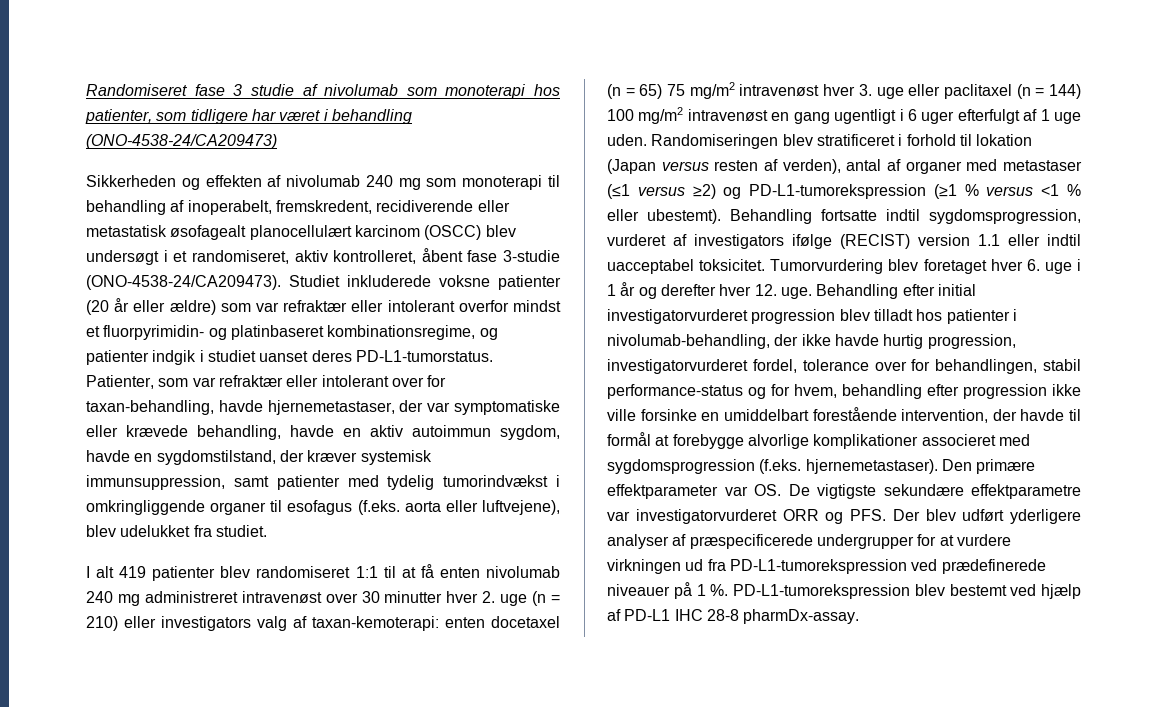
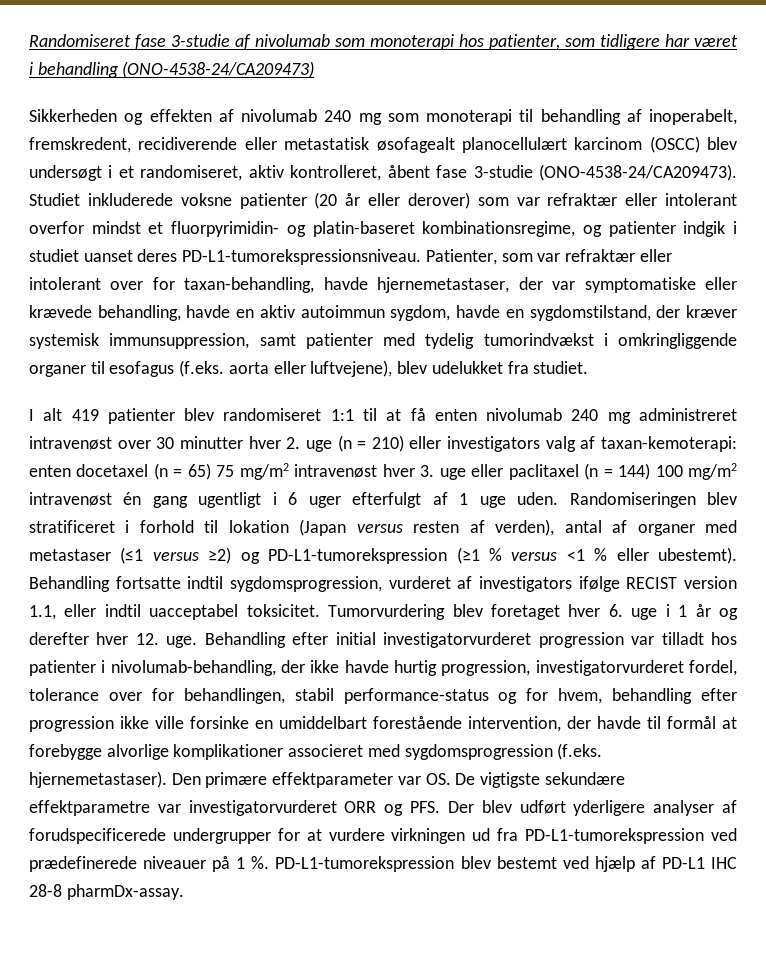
- Randomiseret fase 3 studie af nivolumab som monoterapi hos patienter, som tidligere har været i behandling (ONO-4538-24/CA209473)
+ Randomiseret fase 3-studie af nivolumab som monoterapi hos patienter, som tidligere har været i behandling (ONO-4538-24/CA209473)
- Studiet inkluderede voksne patienter (20 år eller ældre) som var refraktær eller intolerant overfor mindst et fluorpyrimidin- og platinbaseret kombinationsregime, og patienter indgik i studiet uanset deres PD-L1-tumorstatus.
+ Studiet inkluderede voksne patienter (20 år eller derover) som var refraktær eller intolerant overfor mindst et fluorpyrimidin- og platin-baseret kombinationsregime, og patienter indgik i studiet uanset deres PD-L1-tumorekspressionsniveau.
- I alt 419 patienter blev randomiseret 1:1 til at få enten nivolumab 240 mg administreret intravenøst over 30 minutter hver 2. uge (n = 210) eller investigators valg af taxan-kemoterapi: enten docetaxel (n = 65) 75 mg/m2 intravenøst hver 3. uge eller paclitaxel (n = 144) 100 mg/m2 intravenøst en gang ugentligt i 6 uger efterfulgt af 1 uge uden.
+ I alt 419 patienter blev randomiseret 1:1 til at få enten nivolumab 240 mg administreret intravenøst over 30 minutter hver 2. uge (n = 210) eller investigators valg af taxan-kemoterapi: enten docetaxel (n = 65) 75 mg/m2 intravenøst hver 3. uge eller paclitaxel (n = 144) 100 mg/m2 intravenøst én gang ugentligt i 6 uger efterfulgt af 1 uge uden.
- Behandling fortsatte indtil sygdomsprogression, vurderet af investigators ifølge (RECIST) version 1.1 eller indtil uacceptabel toksicitet.
+ Behandling fortsatte indtil sygdomsprogression, vurderet af investigators ifølge RECIST version 1.1, eller indtil uacceptabel toksicitet.
- Behandling efter initial investigatorvurderet progression blev tilladt hos patienter i nivolumab-behandling, der ikke havde hurtig progression, investigatorvurderet fordel, tolerance over for behandlingen, stabil performance-status og for hvem, behandling efter progression ikke ville forsinke en umiddelbart forestående intervention, der havde til formål at forebygge alvorlige komplikationer associeret med sygdomsprogression (f.eks. hjernemetastaser).
+ Behandling efter initial investigatorvurderet progression var tilladt hos patienter i nivolumab-behandling, der ikke havde hurtig progression, investigatorvurderet fordel, tolerance over for behandlingen, stabil performance-status og for hvem, behandling efter progression ikke ville forsinke en umiddelbart forestående intervention, der havde til formål at forebygge alvorlige komplikationer associeret med sygdomsprogression (f.eks. hjernemetastaser).
- Den primære effektparameter var OS. De vigtigste sekundære effektparametre var investigatorvurderet ORR og PFS. Der blev udført yderligere analyser af præspecificerede undergrupper for at vurdere virkningen ud fra PD-L1-tumorekspression ved prædefinerede niveauer på 1 %.
+ Den primære effektparameter var OS. De vigtigste sekundære effektparametre var investigatorvurderet ORR og PFS. Der blev udført yderligere analyser af forudspecificerede undergrupper for at vurdere virkningen ud fra PD-L1-tumorekspression ved prædefinerede niveauer på 1 %.

